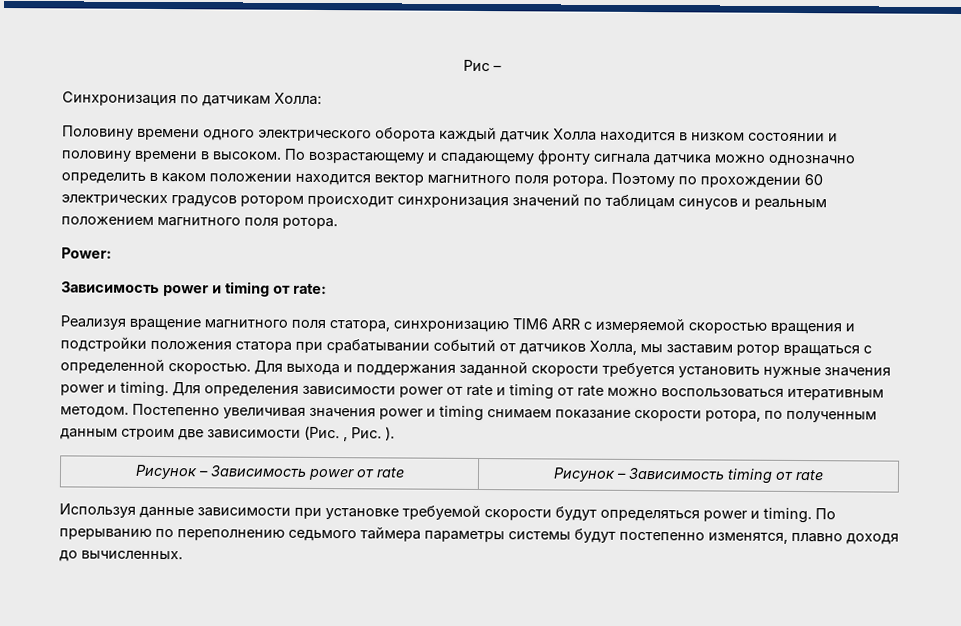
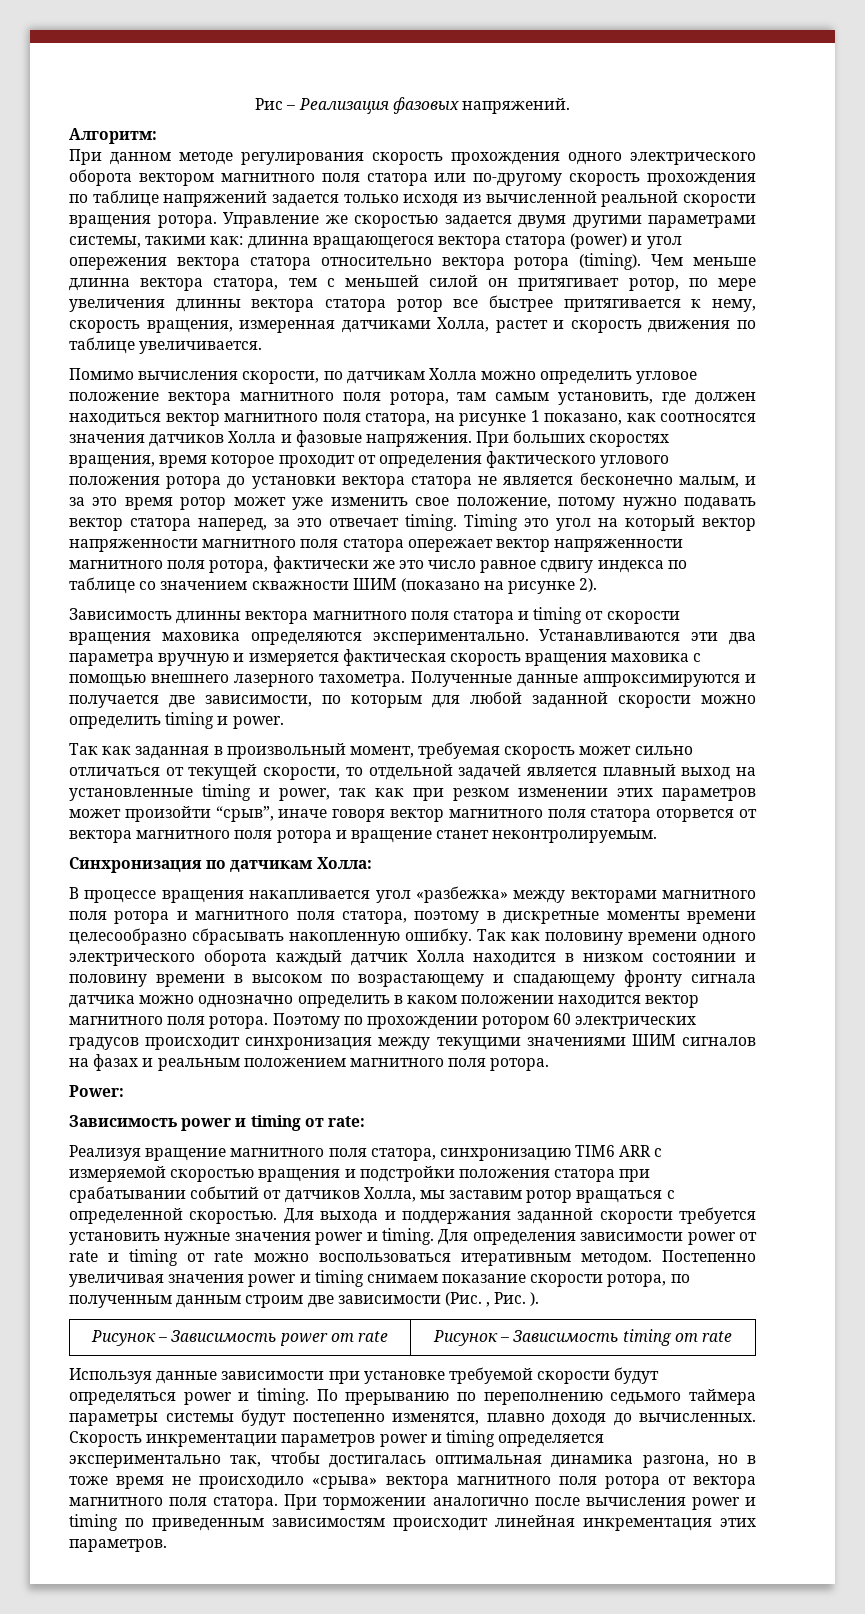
- Рис –
+ Рис – Реализация фазовых напряжений.
+ Алгоритм:
+ При данном методе регулирования скорость прохождения одного электрического оборота вектором магнитного поля статора или по-другому скорость прохождения по таблице напряжений задается только исходя из вычисленной реальной скорости вращения ротора. Управление же скоростью задается двумя другими параметрами системы, такими как: длинна вращающегося вектора статора (power) и угол опережения вектора статора относительно вектора ротора (timing). Чем меньше длинна вектора статора, тем с меньшей силой он притягивает ротор, по мере увеличения длинны вектора статора ротор все быстрее притягивается к нему, скорость вращения, измеренная датчиками Холла, растет и скорость движения по таблице увеличивается.
+ Помимо вычисления скорости, по датчикам Холла можно определить угловое положение вектора магнитного поля ротора, там самым установить, где должен находиться вектор магнитного поля статора, на рисунке 1 показано, как соотносятся значения датчиков Холла и фазовые напряжения. При больших скоростях вращения, время которое проходит от определения фактического углового положения ротора до установки вектора статора не является бесконечно малым, и за это время ротор может уже изменить свое положение, потому нужно подавать вектор статора наперед, за это отвечает timing. Timing это угол на который вектор напряженности магнитного поля статора опережает вектор напряженности магнитного поля ротора, фактически же это число равное сдвигу индекса по таблице со значением скважности ШИМ (показано на рисунке 2).
+ Зависимость длинны вектора магнитного поля статора и timing от скорости вращения маховика определяются экспериментально. Устанавливаются эти два параметра вручную и измеряется фактическая скорость вращения маховика с помощью внешнего лазерного тахометра. Полученные данные аппроксимируются и получается две зависимости, по которым для любой заданной скорости можно определить timing и power.
+ Так как заданная в произвольный момент, требуемая скорость может сильно отличаться от текущей скорости, то отдельной задачей является плавный выход на установленные timing и power, так как при резком изменении этих параметров может произойти “срыв”, иначе говоря вектор магнитного поля статора оторвется от вектора магнитного поля ротора и вращение станет неконтролируемым.
  Синхронизация по датчикам Холла:
- Половину времени одного электрического оборота каждый датчик Холла находится в низком состоянии и половину времени в высоком. По возрастающему и спадающему фронту сигнала датчика можно однозначно определить в каком положении находится вектор магнитного поля ротора.
+ В процессе вращения накапливается угол «разбежка» между векторами магнитного поля ротора и магнитного поля статора, поэтому в дискретные моменты времени целесообразно сбрасывать накопленную ошибку. Так как половину времени одного электрического оборота каждый датчик Холла находится в низком состоянии и половину времени в высоком по возрастающему и спадающему фронту сигнала датчика можно однозначно определить в каком положении находится вектор магнитного поля ротора.
- Поэтому по прохождении 60 электрических градусов ротором происходит синхронизация значений по таблицам синусов и реальным положением магнитного поля ротора.
+ Поэтому по прохождении ротором 60 электрических градусов происходит синхронизация между текущими значениями ШИМ сигналов на фазах и реальным положением магнитного поля ротора.
+ Скорость инкрементации параметров power и timing определяется экспериментально так, чтобы достигалась оптимальная динамика разгона, но в тоже время не происходило «срыва» вектора магнитного поля ротора от вектора магнитного поля статора. При торможении аналогично после вычисления power и timing по приведенным зависимостям происходит линейная инкрементация этих параметров.

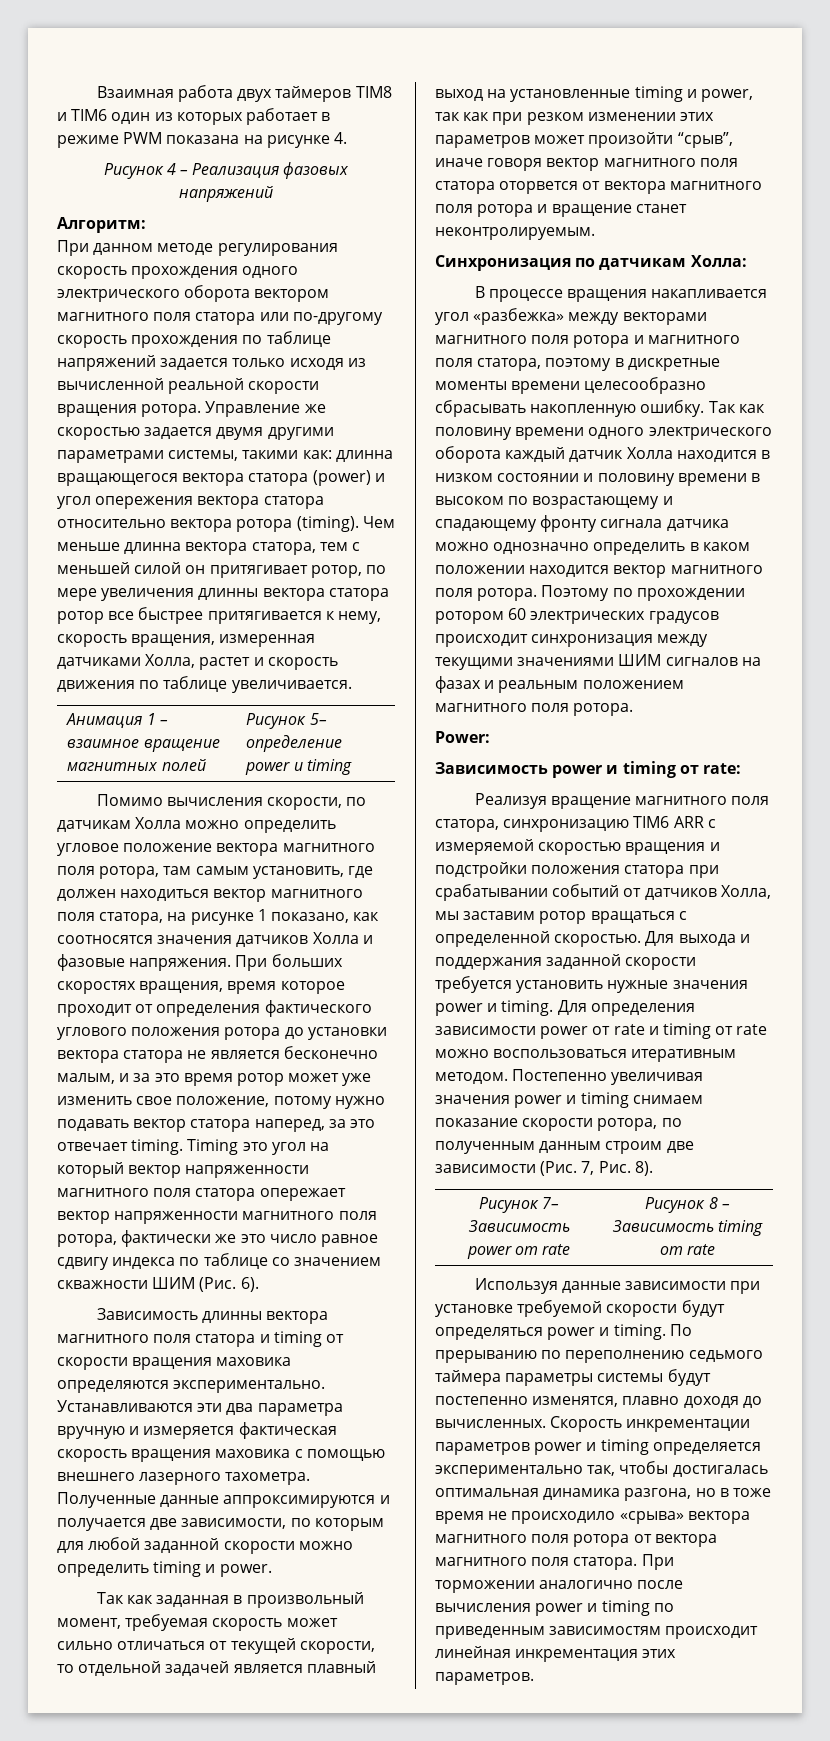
- Рис – Реализация фазовых напряжений.
+ Взаимная работа двух таймеров TIM8 и TIM6 один из которых работает в режиме PWM показана на рисунке 4.
+ Рисунок 4 – Реализация фазовых напряжений
+ Анимация 1 – взаимное вращение магнитных полей | Рисунок 5– определение power и timing
- Timing это угол на который вектор напряженности магнитного поля статора опережает вектор напряженности магнитного поля ротора, фактически же это число равное сдвигу индекса по таблице со значением скважности ШИМ (показано на рисунке 2).
+ Timing это угол на который вектор напряженности магнитного поля статора опережает вектор напряженности магнитного поля ротора, фактически же это число равное сдвигу индекса по таблице со значением скважности ШИМ (Рис. 6).
- Постепенно увеличивая значения power и timing снимаем показание скорости ротора, по полученным данным строим две зависимости (Рис. , Рис. ).
- Рисунок – Зависимость power от rate | Рисунок – Зависимость timing от rate
+ Постепенно увеличивая значения power и timing снимаем показание скорости ротора, по полученным данным строим две зависимости (Рис. 7, Рис. 8).
+ Рисунок 7– Зависимость power от rate | Рисунок 8 – Зависимость timing от rate

